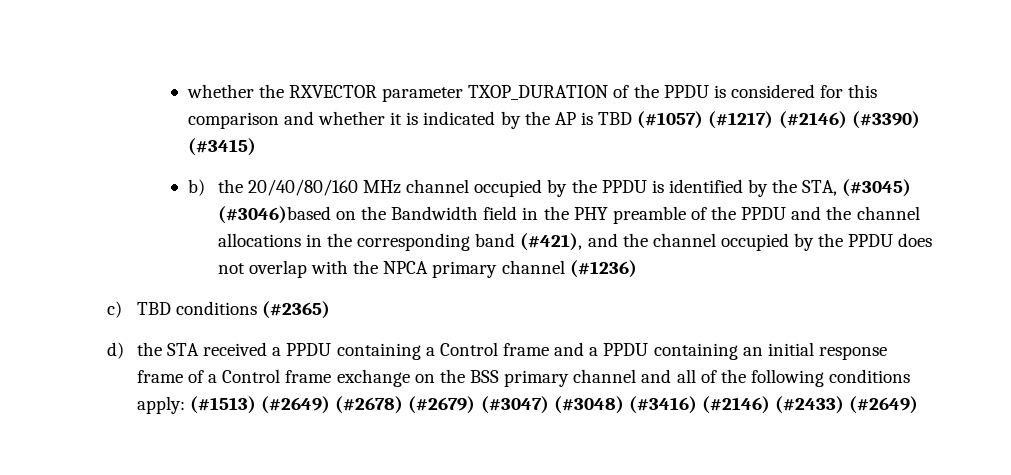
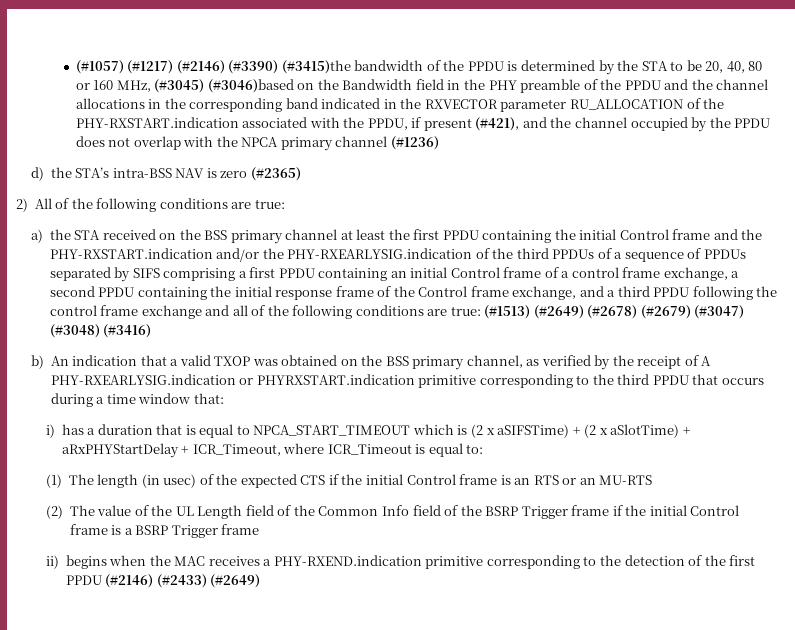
- whether the RXVECTOR parameter TXOP_DURATION of the PPDU is considered for this comparison and whether it is indicated by the AP is TBD (#1057) (#1217) (#2146) (#3390) (#3415)
- b) the 20/40/80/160 MHz channel occupied by the PPDU is identified by the STA, (#3045) (#3046)based on the Bandwidth field in the PHY preamble of the PPDU and the channel allocations in the corresponding band (#421), and the channel occupied by the PPDU does not overlap with the NPCA primary channel (#1236)
+ (#1057) (#1217) (#2146) (#3390) (#3415)the bandwidth of the PPDU is determined by the STA to be 20, 40, 80 or 160 MHz, (#3045) (#3046)based on the Bandwidth field in the PHY preamble of the PPDU and the channel allocations in the corresponding band indicated in the RXVECTOR parameter RU_ALLOCATION of the PHY-RXSTART.indication associated with the PPDU, if present (#421), and the channel occupied by the PPDU does not overlap with the NPCA primary channel (#1236)
- c) TBD conditions (#2365)
- d) the STA received a PPDU containing a Control frame and a PPDU containing an initial response frame of a Control frame exchange on the BSS primary channel and all of the following conditions apply: (#1513) (#2649) (#2678) (#2679) (#3047) (#3048) (#3416) (#2146) (#2433) (#2649)
+ d) the STA’s intra-BSS NAV is zero (#2365)
+ 2) All of the following conditions are true:
+ a) the STA received on the BSS primary channel at least the first PPDU containing the initial Control frame and the PHY-RXSTART.indication and/or the PHY-RXEARLYSIG.indication of the third PPDUs of a sequence of PPDUs separated by SIFS comprising a first PPDU containing an initial Control frame of a control frame exchange, a second PPDU containing the initial response frame of the Control frame exchange, and a third PPDU following the control frame exchange and all of the following conditions are true: (#1513) (#2649) (#2678) (#2679) (#3047) (#3048) (#3416)
+ b) An indication that a valid TXOP was obtained on the BSS primary channel, as verified by the receipt of A PHY-RXEARLYSIG.indication or PHYRXSTART.indication primitive corresponding to the third PPDU that occurs during a time window that:
+ i) has a duration that is equal to NPCA_START_TIMEOUT which is (2 x aSIFSTime) + (2 x aSlotTime) + aRxPHYStartDelay + ICR_Timeout, where ICR_Timeout is equal to:
+ (1) The length (in usec) of the expected CTS if the initial Control frame is an RTS or an MU-RTS
+ (2) The value of the UL Length field of the Common Info field of the BSRP Trigger frame if the initial Control frame is a BSRP Trigger frame
+ ii) begins when the MAC receives a PHY-RXEND.indication primitive corresponding to the detection of the first PPDU (#2146) (#2433) (#2649)

